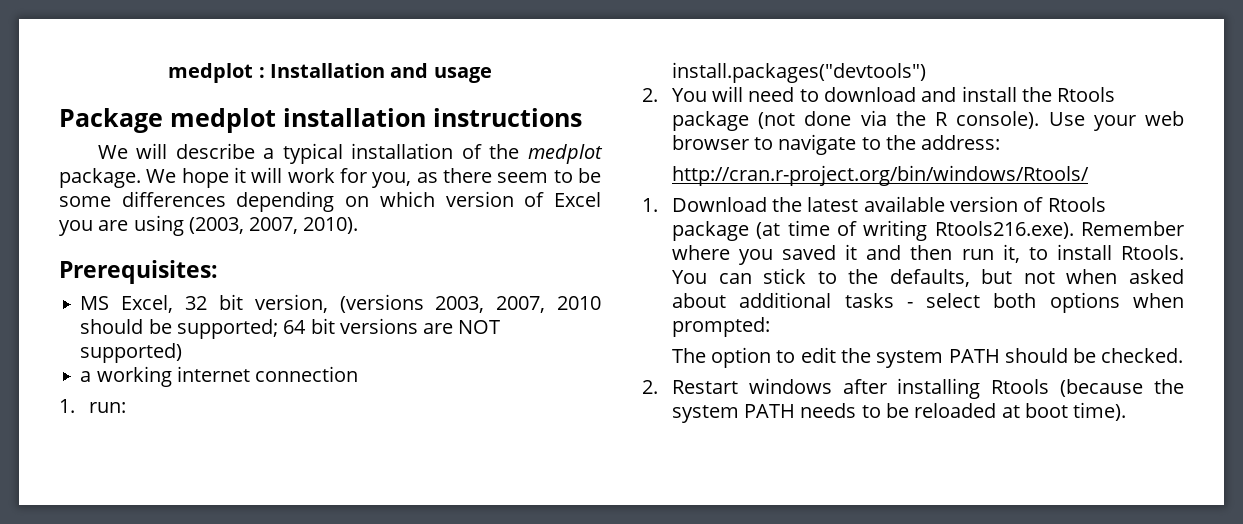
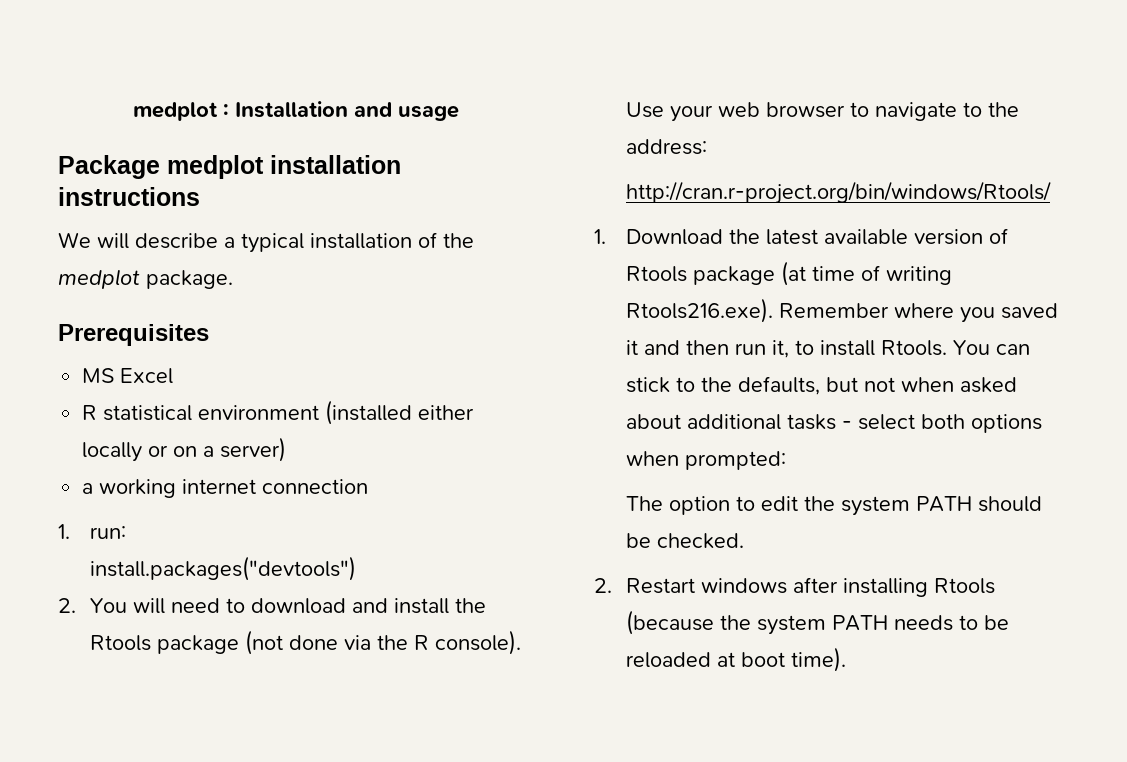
- We will describe a typical installation of the medplot package. We hope it will work for you, as there seem to be some differences depending on which version of Excel you are using (2003, 2007, 2010).
- Prerequisites:
- MS Excel, 32 bit version, (versions 2003, 2007, 2010 should be supported; 64 bit versions are NOT supported)
+ We will describe a typical installation of the medplot package.
+ Prerequisites
+ MS Excel
+ R statistical environment (installed either locally or on a server)

